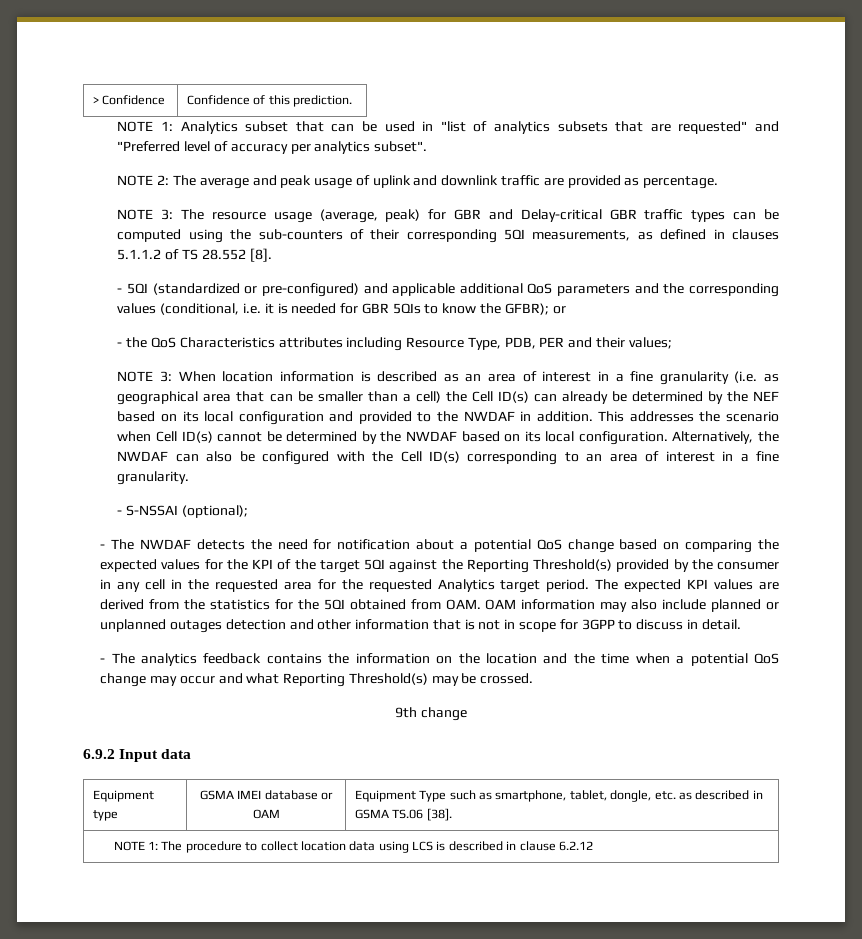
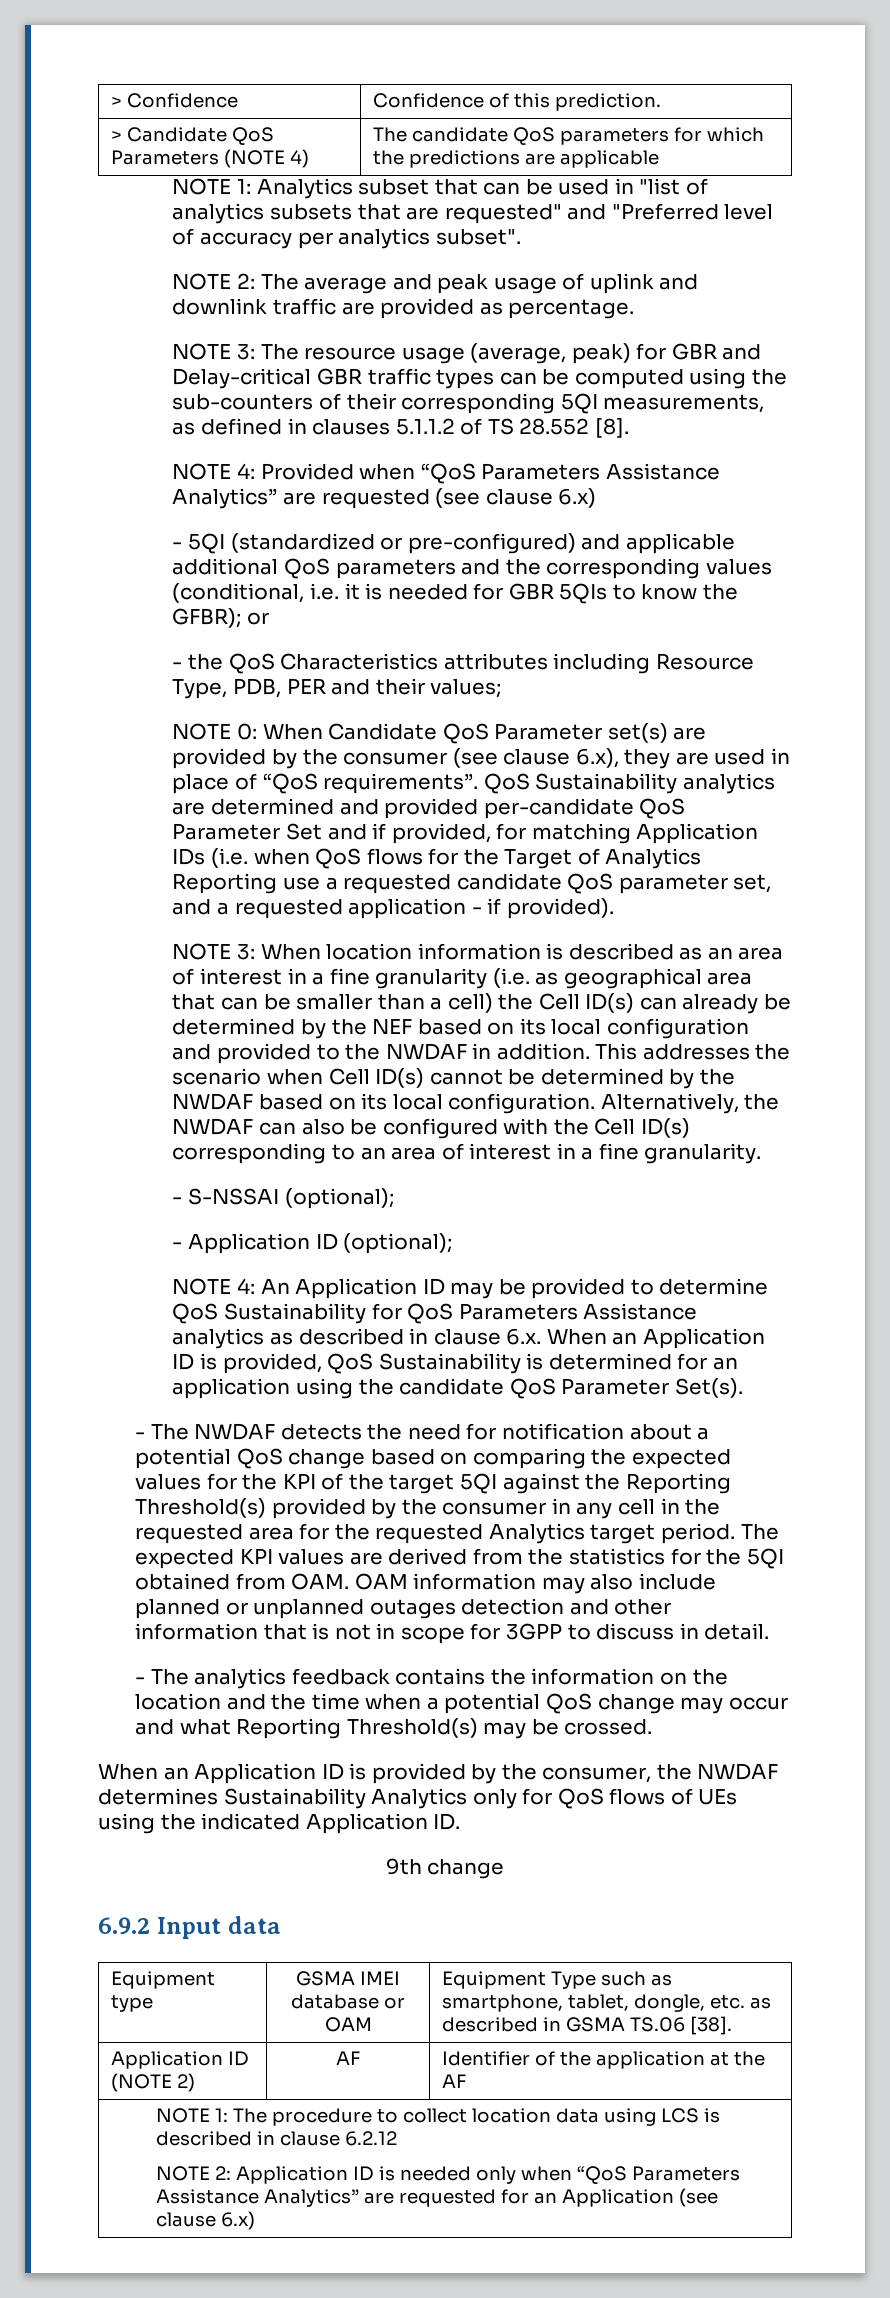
+ > Candidate QoS Parameters (NOTE 4) | The candidate QoS parameters for which the predictions are applicable
+ NOTE 4: Provided when “QoS Parameters Assistance Analytics” are requested (see clause 6.x)
+ NOTE 0: When Candidate QoS Parameter set(s) are provided by the consumer (see clause 6.x), they are used in place of “QoS requirements”. QoS Sustainability analytics are determined and provided per-candidate QoS Parameter Set and if provided, for matching Application IDs (i.e. when QoS flows for the Target of Analytics Reporting use a requested candidate QoS parameter set, and a requested application - if provided).
+ - Application ID (optional);
+ NOTE 4: An Application ID may be provided to determine QoS Sustainability for QoS Parameters Assistance analytics as described in clause 6.x. When an Application ID is provided, QoS Sustainability is determined for an application using the candidate QoS Parameter Set(s).
+ When an Application ID is provided by the consumer, the NWDAF determines Sustainability Analytics only for QoS flows of UEs using the indicated Application ID.
+ Application ID (NOTE 2) | AF | Identifier of the application at the AF
  NOTE 1: The procedure to collect location data using LCS is described in clause 6.2.12
+ NOTE 2: Application ID is needed only when “QoS Parameters Assistance Analytics” are requested for an Application (see clause 6.x)

